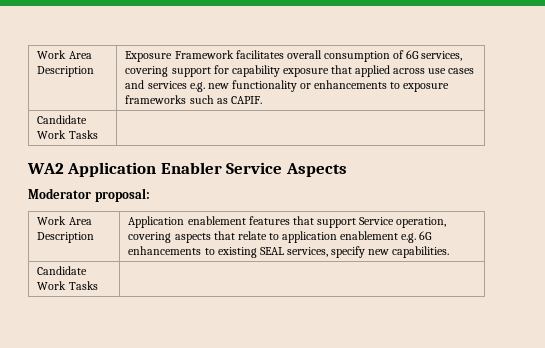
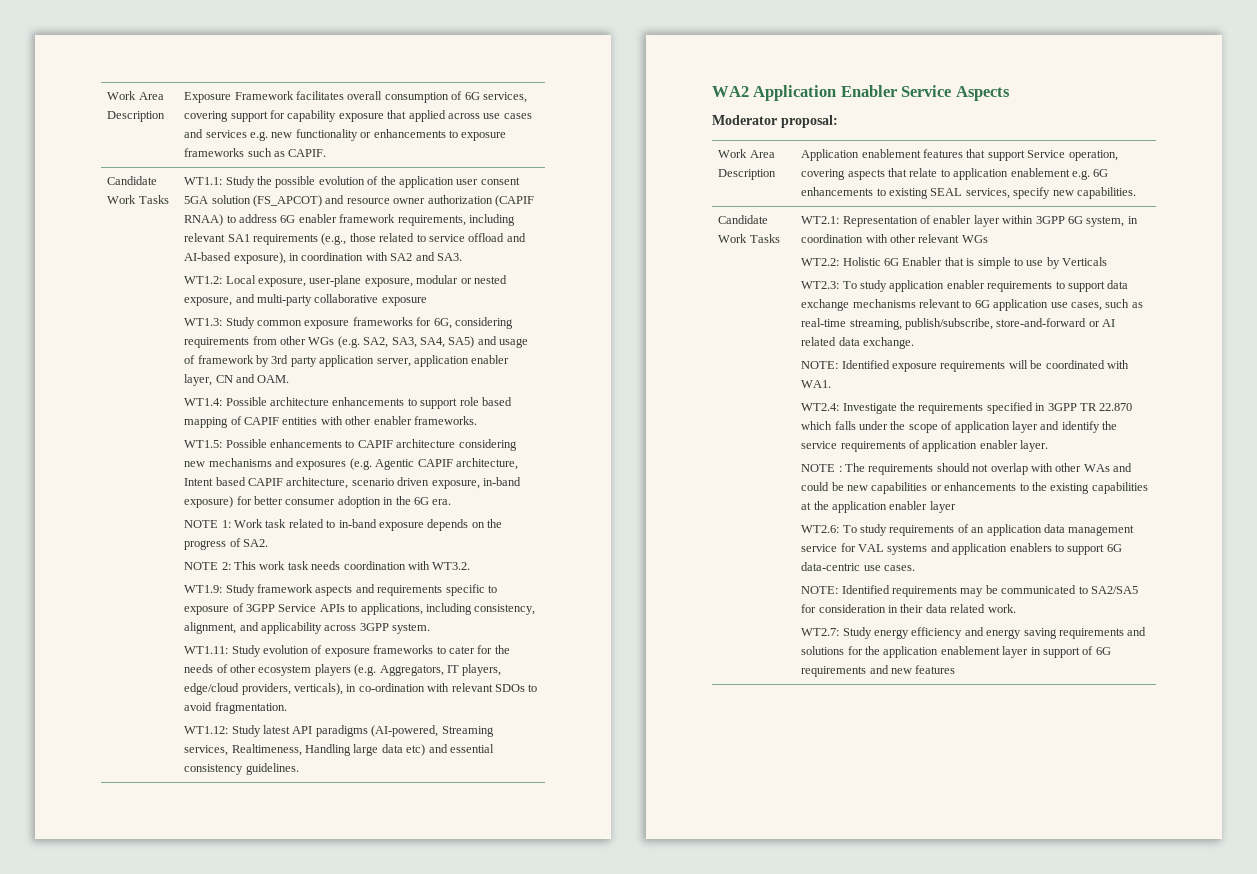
+ WT1.1: Study the possible evolution of the application user consent 5GA solution (FS_APCOT) and resource owner authorization (CAPIF RNAA) to address 6G enabler framework requirements, including relevant SA1 requirements (e.g., those related to service offload and AI-based exposure), in coordination with SA2 and SA3.
+ WT1.2: Local exposure, user-plane exposure, modular or nested exposure, and multi-party collaborative exposure
+ WT1.3: Study common exposure frameworks for 6G, considering requirements from other WGs (e.g. SA2, SA3, SA4, SA5) and usage of framework by 3rd party application server, application enabler layer, CN and OAM.
+ WT1.4: Possible architecture enhancements to support role based mapping of CAPIF entities with other enabler frameworks.
+ WT1.5: Possible enhancements to CAPIF architecture considering new mechanisms and exposures (e.g. Agentic CAPIF architecture, Intent based CAPIF architecture, scenario driven exposure, in-band exposure) for better consumer adoption in the 6G era.
+ NOTE 1: Work task related to in-band exposure depends on the progress of SA2.
+ NOTE 2: This work task needs coordination with WT3.2.
+ WT1.9: Study framework aspects and requirements specific to exposure of 3GPP Service APIs to applications, including consistency, alignment, and applicability across 3GPP system.
+ WT1.11: Study evolution of exposure frameworks to cater for the needs of other ecosystem players (e.g. Aggregators, IT players, edge/cloud providers, verticals), in co-ordination with relevant SDOs to avoid fragmentation.
+ WT1.12: Study latest API paradigms (AI-powered, Streaming services, Realtimeness, Handling large data etc) and essential consistency guidelines.
+ WT2.1: Representation of enabler layer within 3GPP 6G system, in coordination with other relevant WGs
+ WT2.2: Holistic 6G Enabler that is simple to use by Verticals
+ WT2.3: To study application enabler requirements to support data exchange mechanisms relevant to 6G application use cases, such as real-time streaming, publish/subscribe, store-and-forward or AI related data exchange.
+ NOTE: Identified exposure requirements will be coordinated with WA1.
+ WT2.4: Investigate the requirements specified in 3GPP TR 22.870 which falls under the scope of application layer and identify the service requirements of application enabler layer.
+ NOTE : The requirements should not overlap with other WAs and could be new capabilities or enhancements to the existing capabilities at the application enabler layer
+ WT2.6: To study requirements of an application data management service for VAL systems and application enablers to support 6G data-centric use cases.
+ NOTE: Identified requirements may be communicated to SA2/SA5 for consideration in their data related work.
+ WT2.7: Study energy efficiency and energy saving requirements and solutions for the application enablement layer in support of 6G requirements and new features

